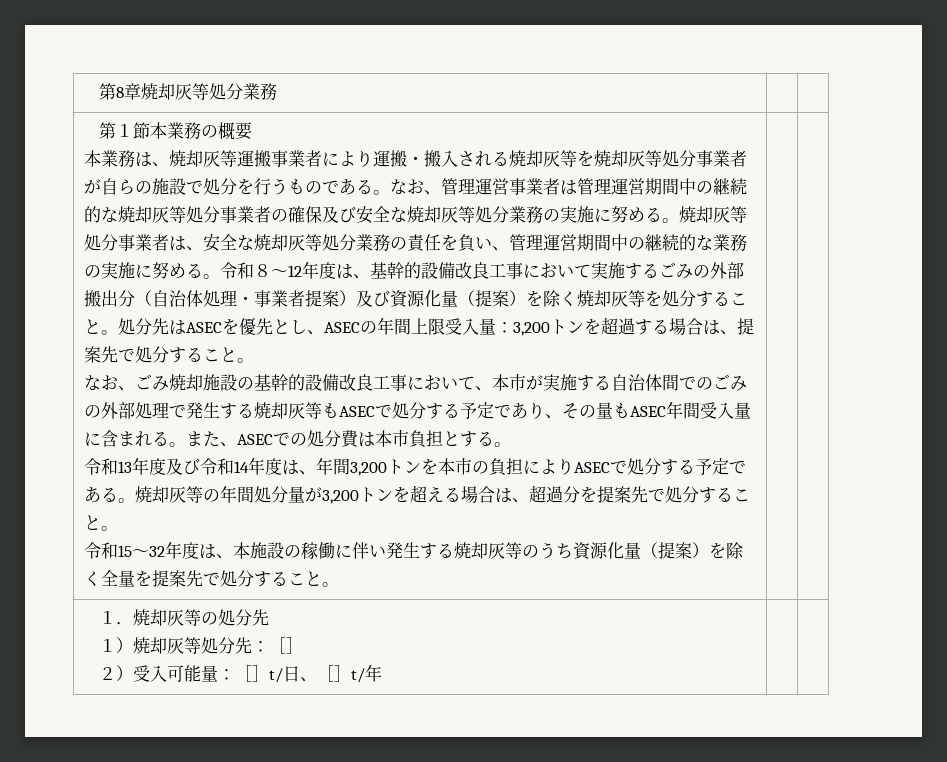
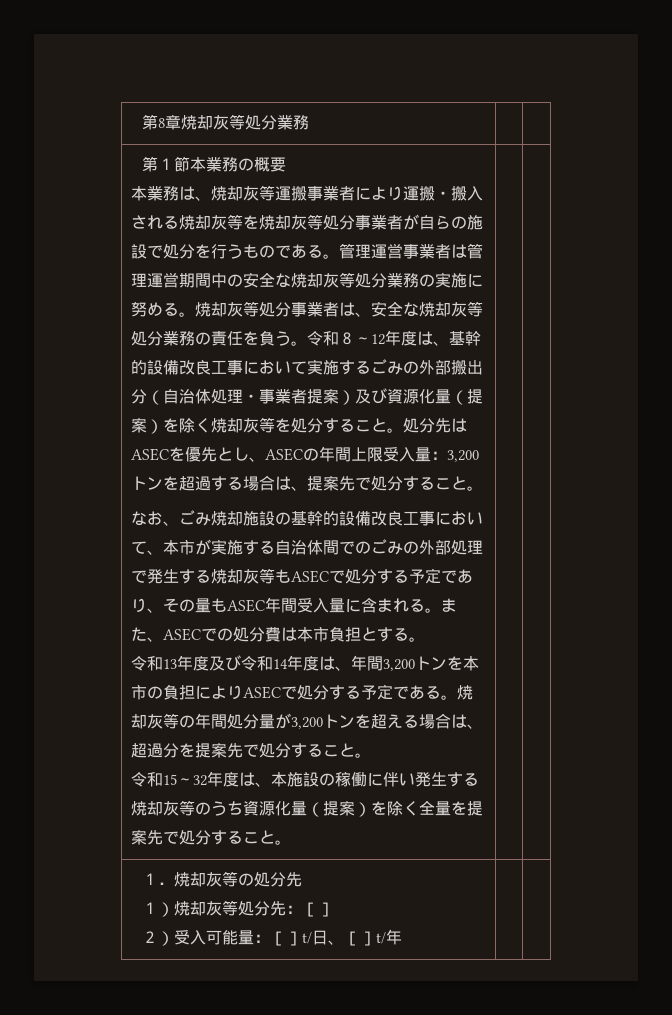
- なお、管理運営事業者は管理運営期間中の継続的な焼却灰等処分事業者の確保及び安全な焼却灰等処分業務の実施に努める。
+ 管理運営事業者は管理運営期間中の安全な焼却灰等処分業務の実施に努める。
- 焼却灰等処分事業者は、安全な焼却灰等処分業務の責任を負い、管理運営期間中の継続的な業務の実施に努める。
+ 焼却灰等処分事業者は、安全な焼却灰等処分業務の責任を負う。

